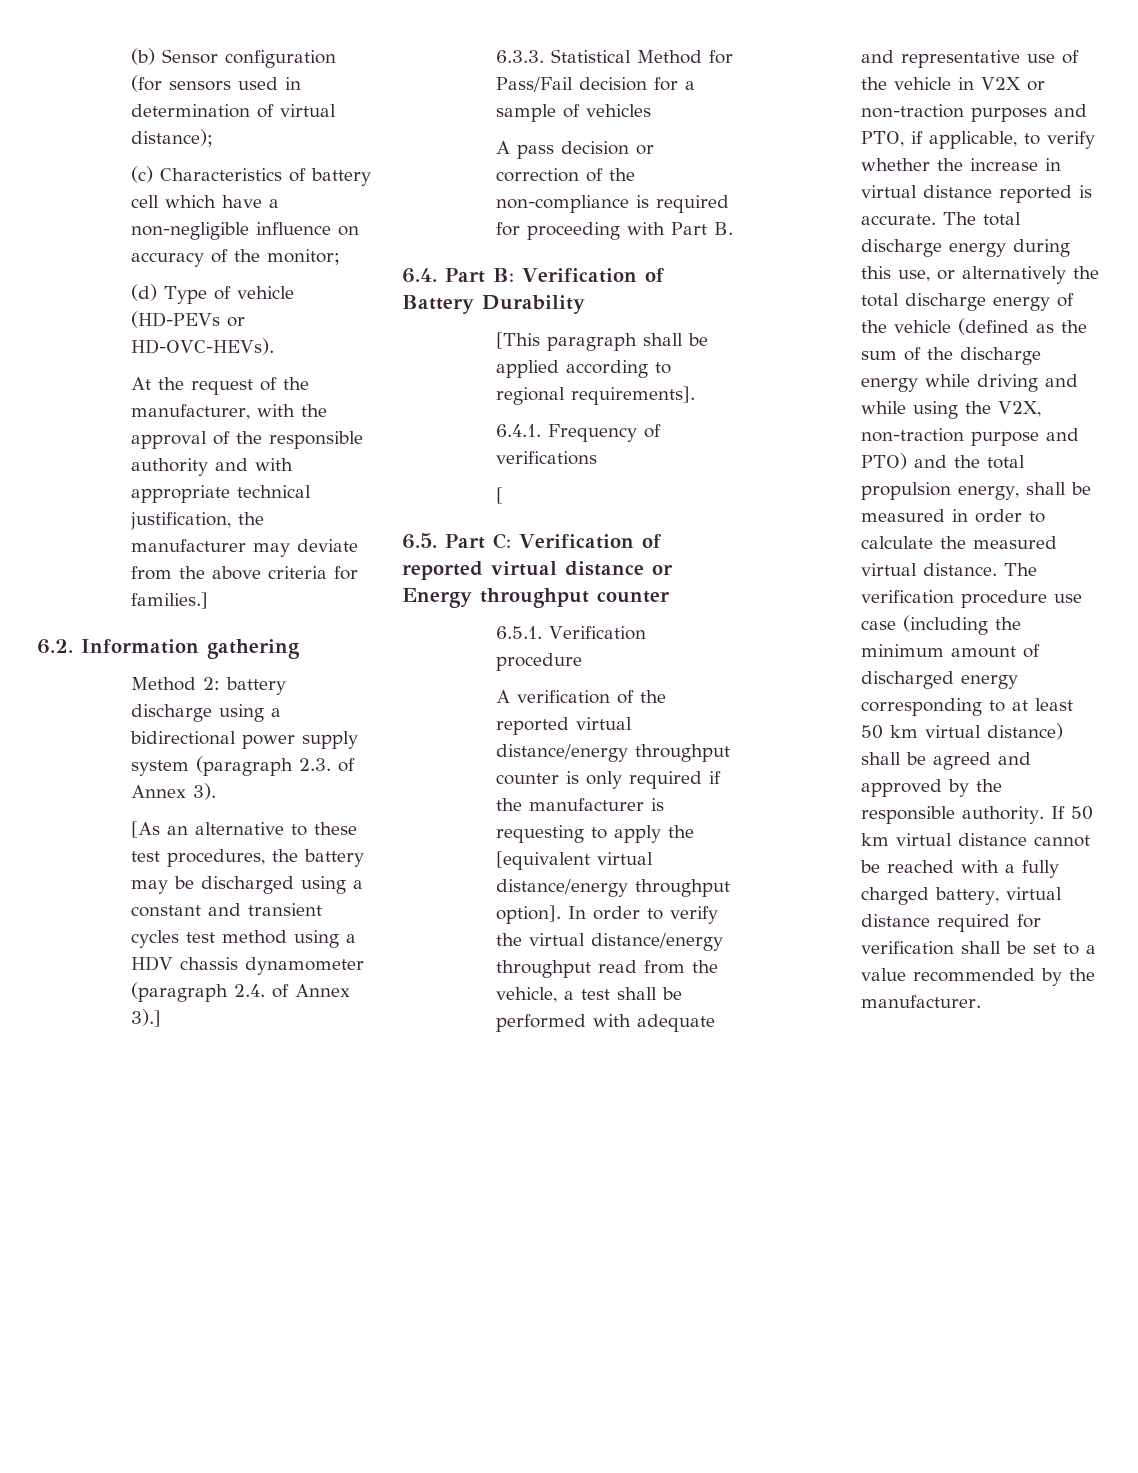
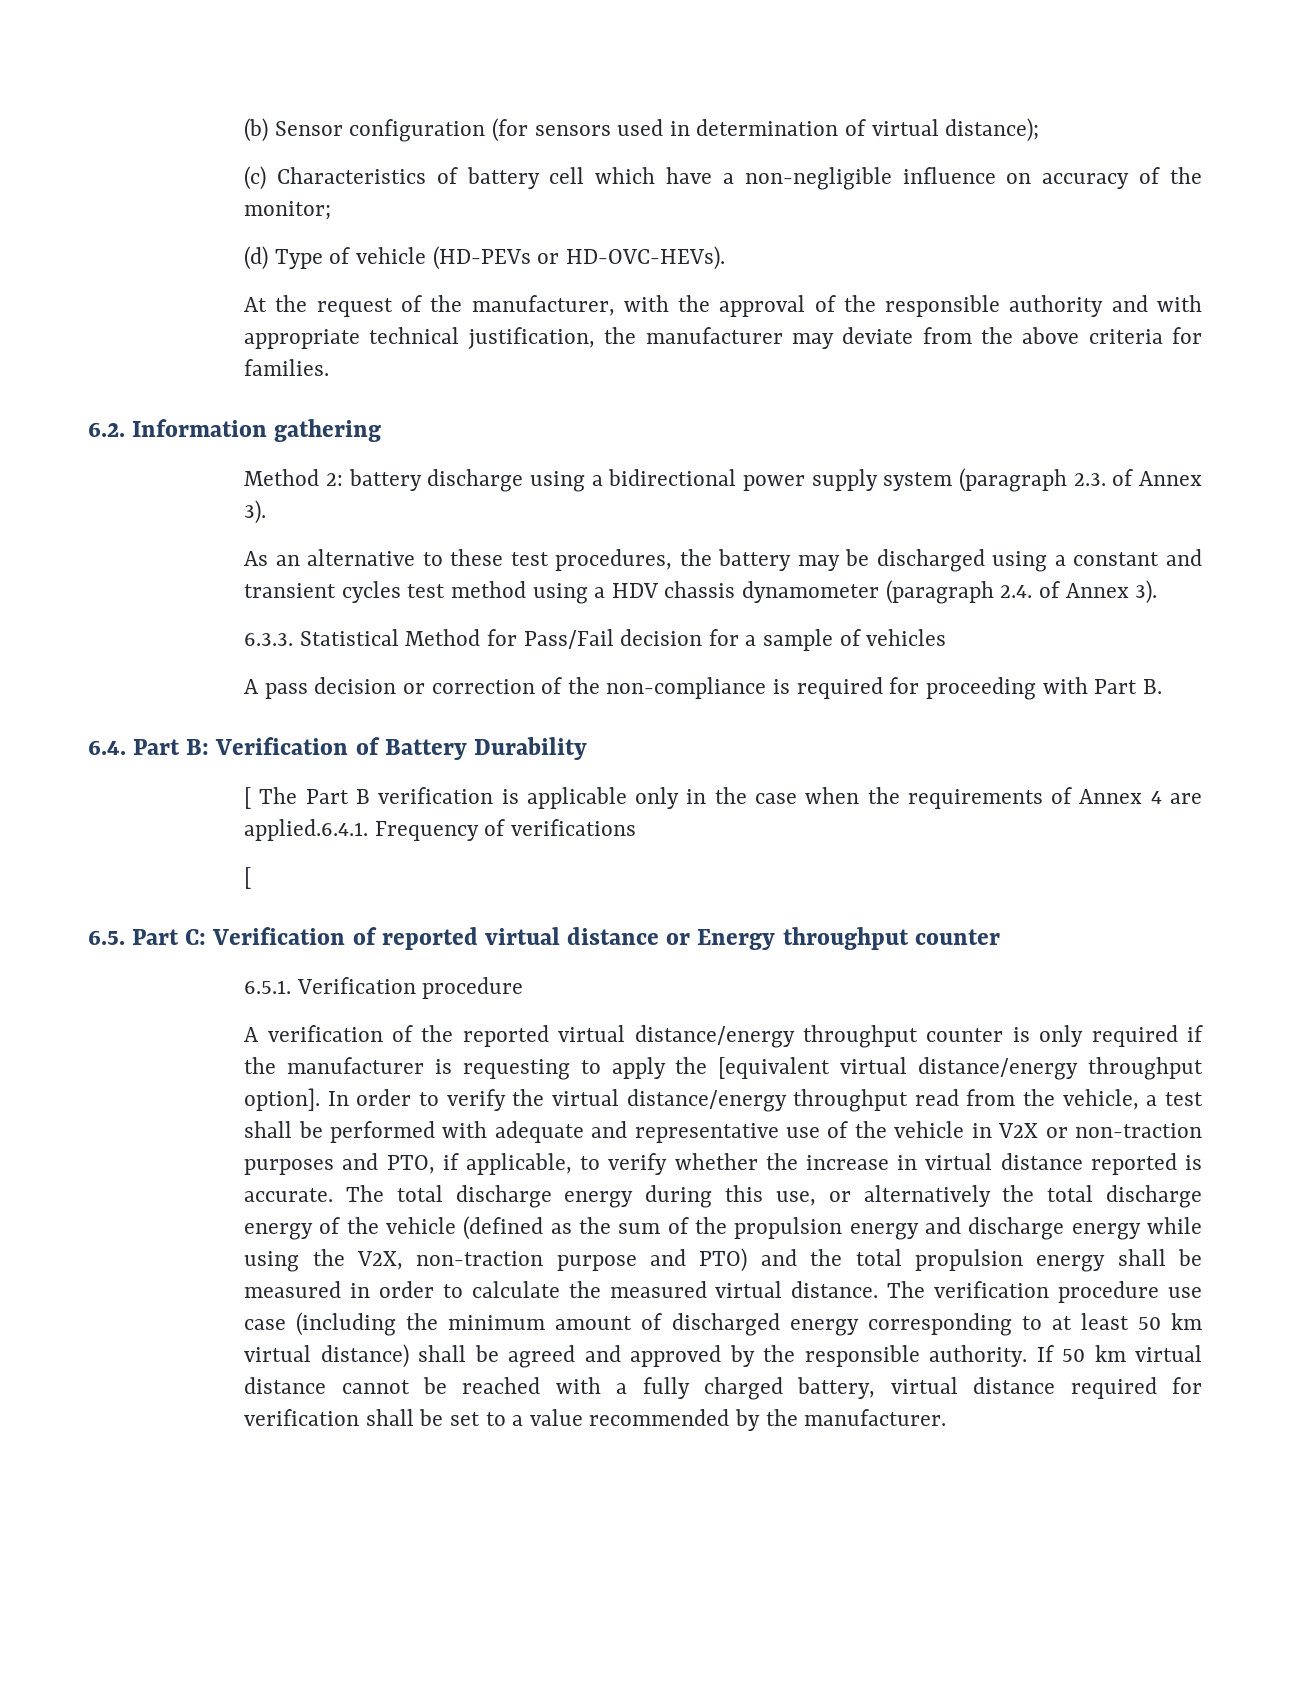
- At the request of the manufacturer, with the approval of the responsible authority and with appropriate technical justification, the manufacturer may deviate from the above criteria for families.]
+ At the request of the manufacturer, with the approval of the responsible authority and with appropriate technical justification, the manufacturer may deviate from the above criteria for families.
- [As an alternative to these test procedures, the battery may be discharged using a constant and transient cycles test method using a HDV chassis dynamometer (paragraph 2.4. of Annex 3).]
+ As an alternative to these test procedures, the battery may be discharged using a constant and transient cycles test method using a HDV chassis dynamometer (paragraph 2.4. of Annex 3).
- [This paragraph shall be applied according to regional requirements].
- 6.4.1. Frequency of verifications
+ [ The Part B verification is applicable only in the case when the requirements of Annex 4 are applied.6.4.1. Frequency of verifications
- The total discharge energy during this use, or alternatively the total discharge energy of the vehicle (defined as the sum of the discharge energy while driving and while using the V2X, non-traction purpose and PTO) and the total propulsion energy, shall be measured in order to calculate the measured virtual distance.
+ The total discharge energy during this use, or alternatively the total discharge energy of the vehicle (defined as the sum of the propulsion energy and discharge energy while using the V2X, non-traction purpose and PTO) and the total propulsion energy shall be measured in order to calculate the measured virtual distance.

